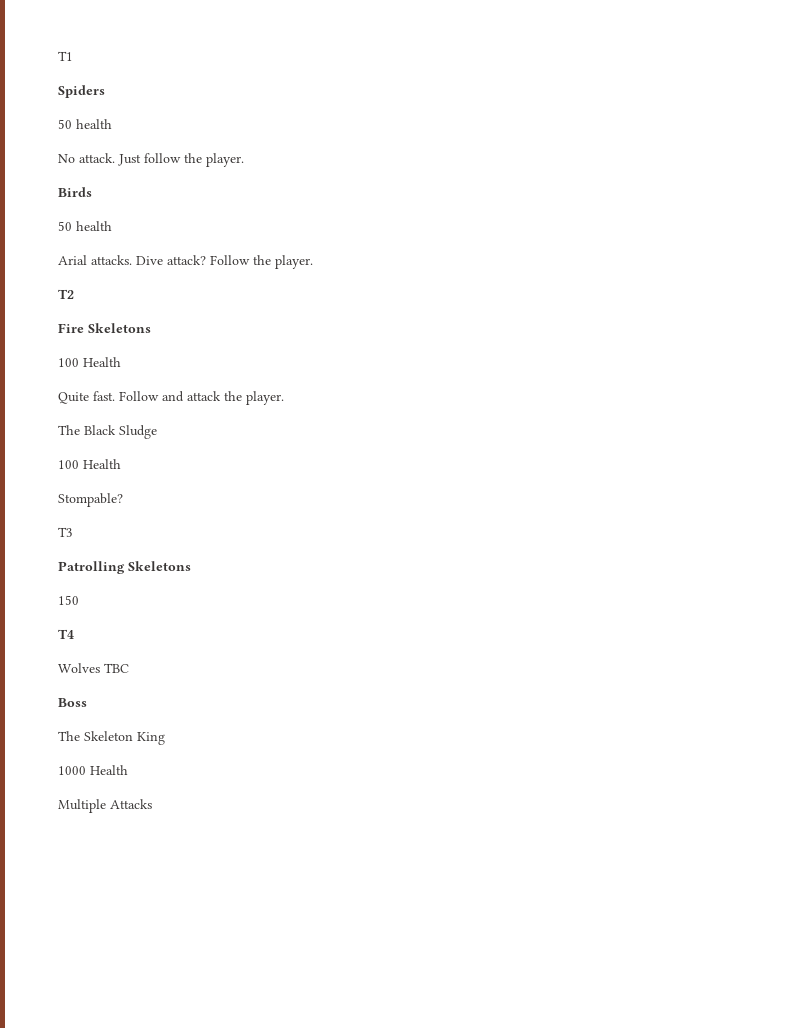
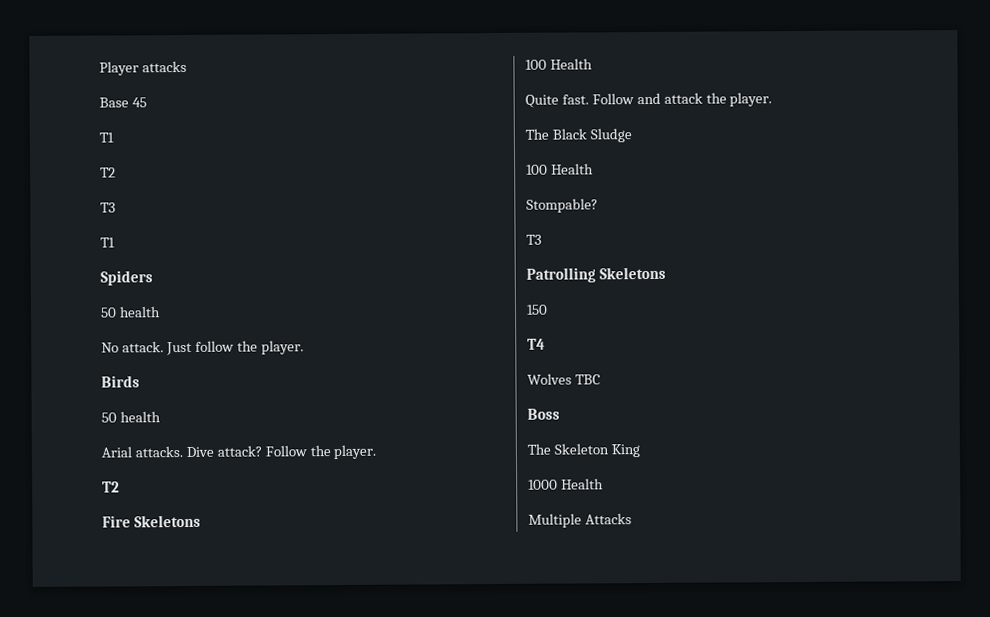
+ Player attacks
+ Base 45
+ T1
+ T2
+ T3

